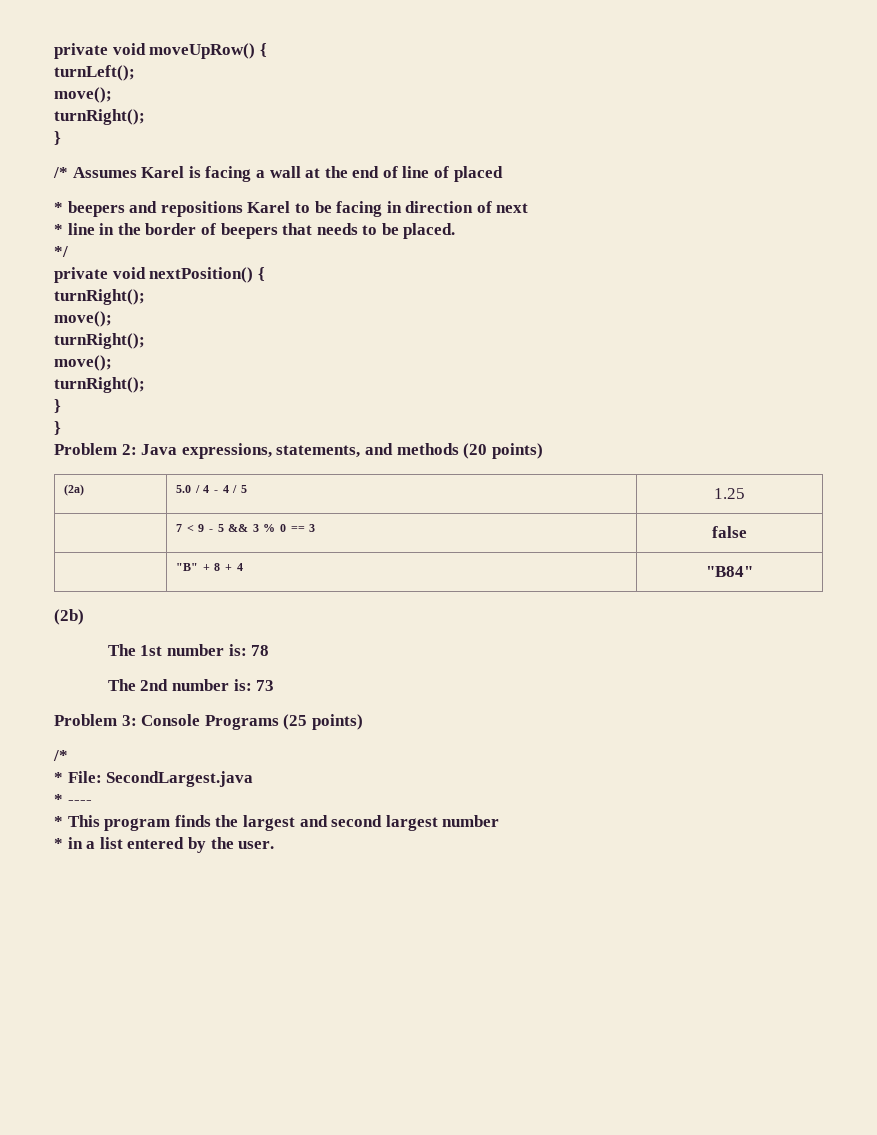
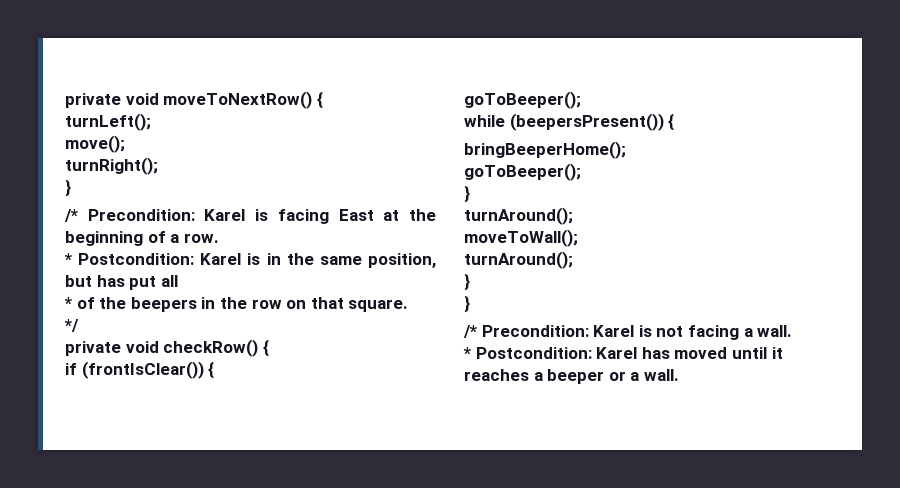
- private void moveUpRow() {
+ private void moveToNextRow() {
- /* Assumes Karel is facing a wall at the end of line of placed
- * beepers and repositions Karel to be facing in direction of next
- * line in the border of beepers that needs to be placed.
+ /* Precondition: Karel is facing East at the beginning of a row.
+ * Postcondition: Karel is in the same position, but has put all
+ * of the beepers in the row on that square.
- private void nextPosition() {
- turnRight();
- move();
- turnRight();
- move();
- turnRight();
+ private void checkRow() {
+ if (frontIsClear()) {
+ goToBeeper();
+ while (beepersPresent()) {
+ bringBeeperHome();
+ goToBeeper();
+ }
+ turnAround();
+ moveToWall();
+ turnAround();
  }
  }
- Problem 2: Java expressions, statements, and methods (20 points)
- (2a) | 5.0 / 4 - 4 / 5 | 1.25
- | 7 < 9 - 5 && 3 % 0 == 3 | false
- | "B" + 8 + 4 | "B84"
- (2b)
- The 1st number is: 78
- The 2nd number is: 73
- Problem 3: Console Programs (25 points)
- /*
- * File: SecondLargest.java
- * ----
- * This program finds the largest and second largest number
- * in a list entered by the user.
+ /* Precondition: Karel is not facing a wall.
+ * Postcondition: Karel has moved until it reaches a beeper or a wall.

